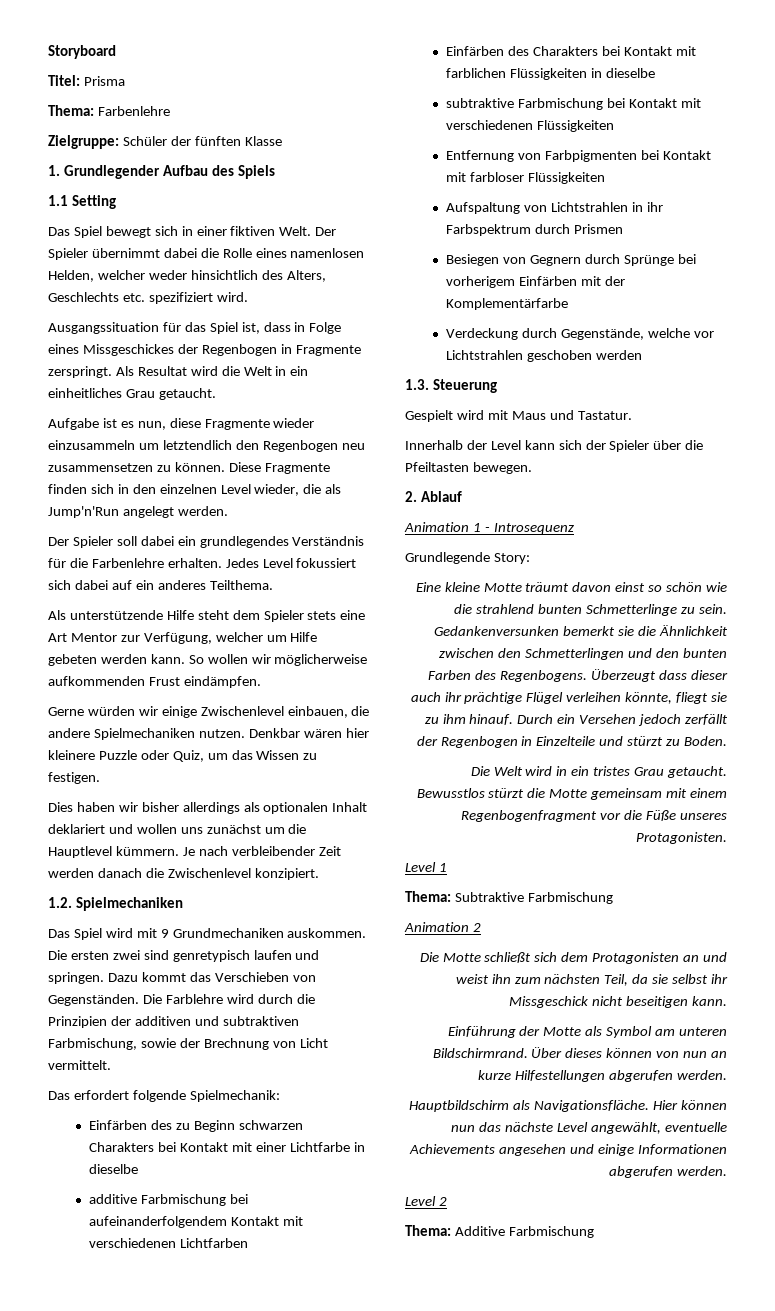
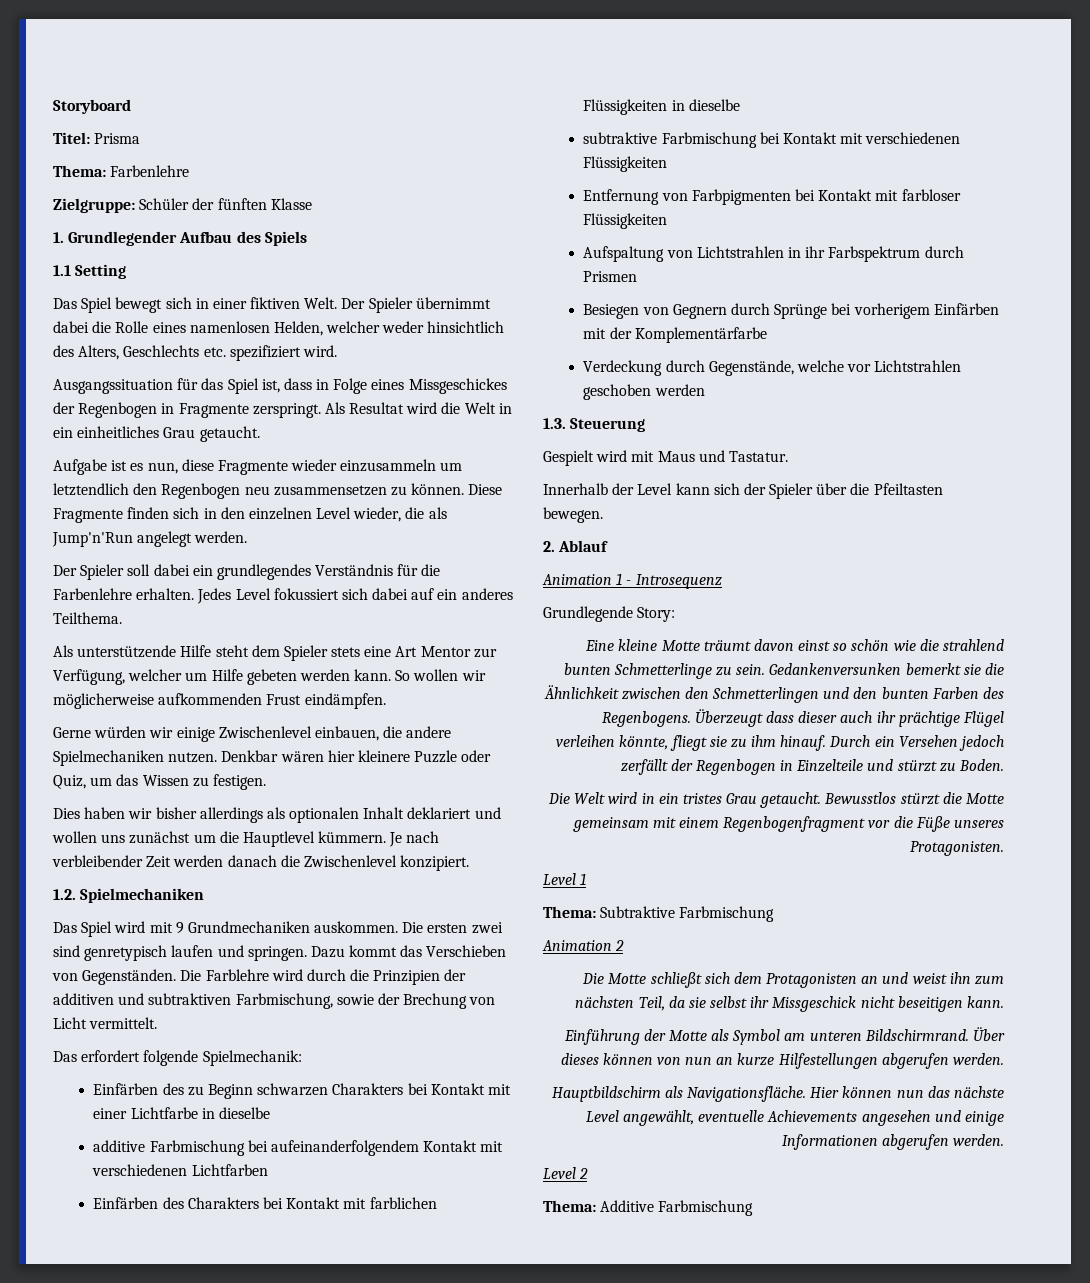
- Die Farblehre wird durch die Prinzipien der additiven und subtraktiven Farbmischung, sowie der Brechnung von Licht vermittelt.
+ Die Farblehre wird durch die Prinzipien der additiven und subtraktiven Farbmischung, sowie der Brechung von Licht vermittelt.

